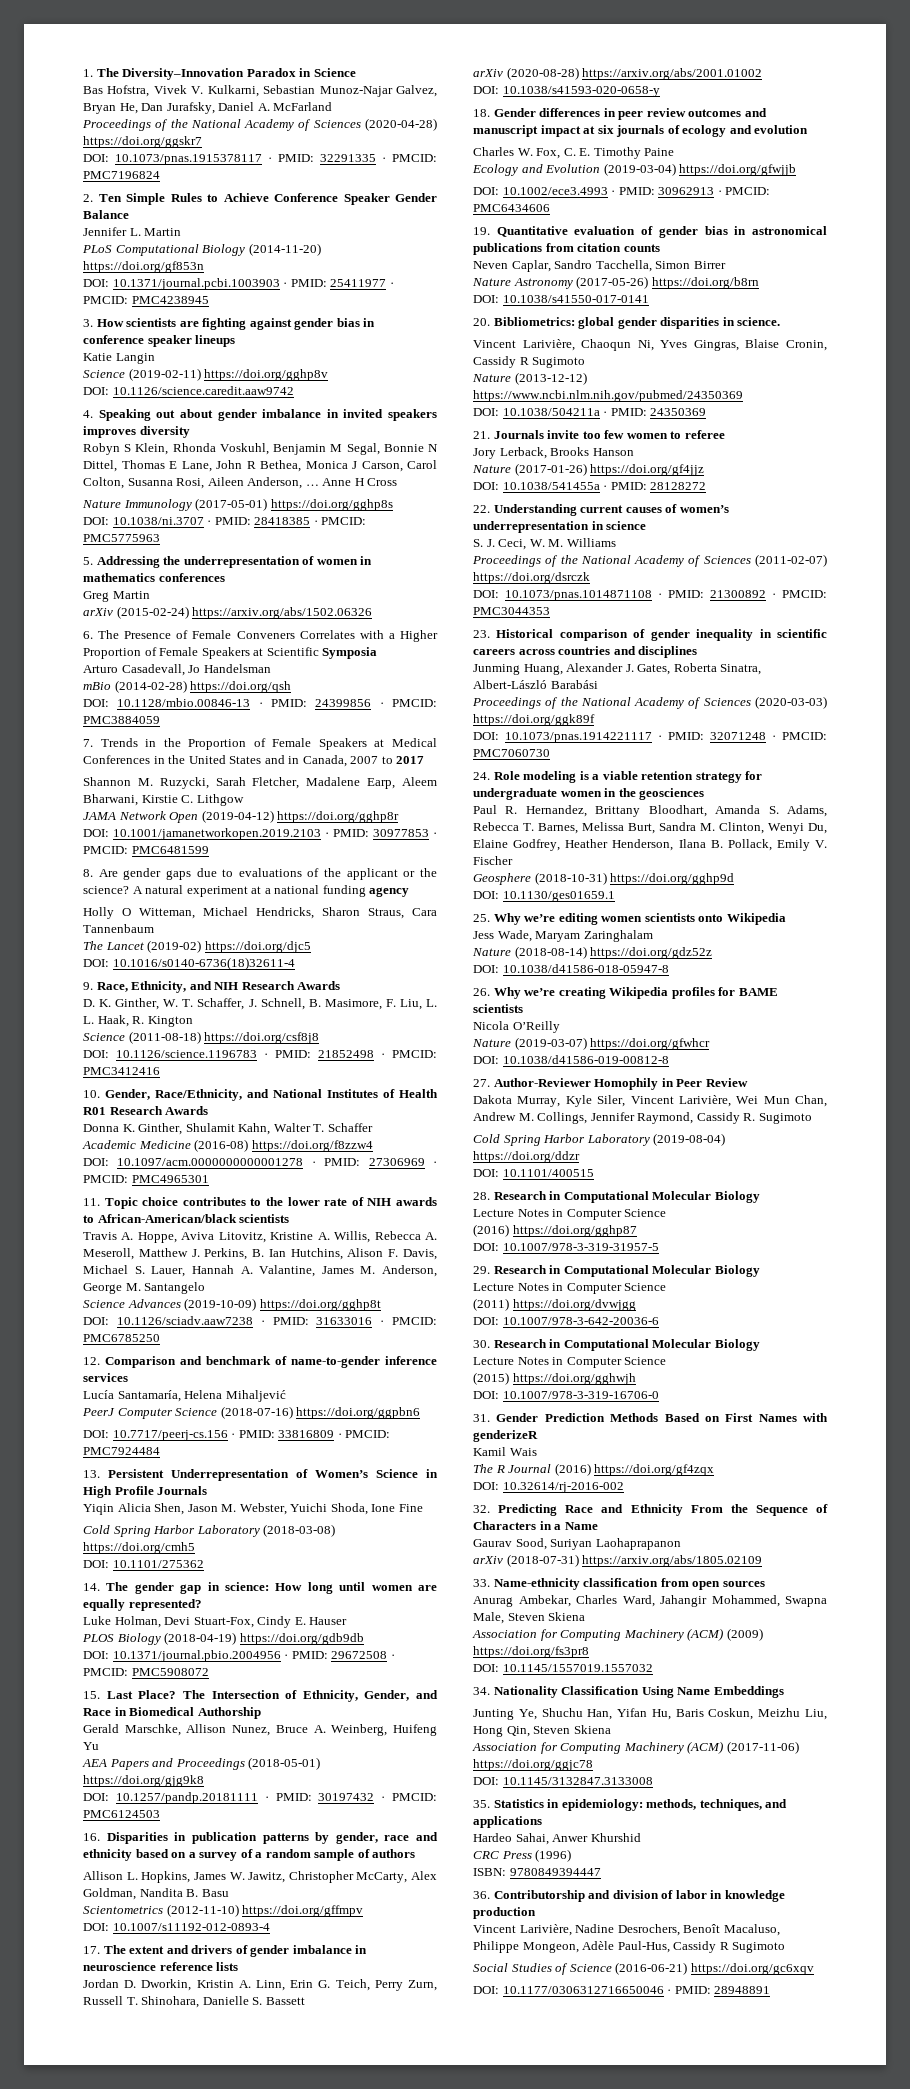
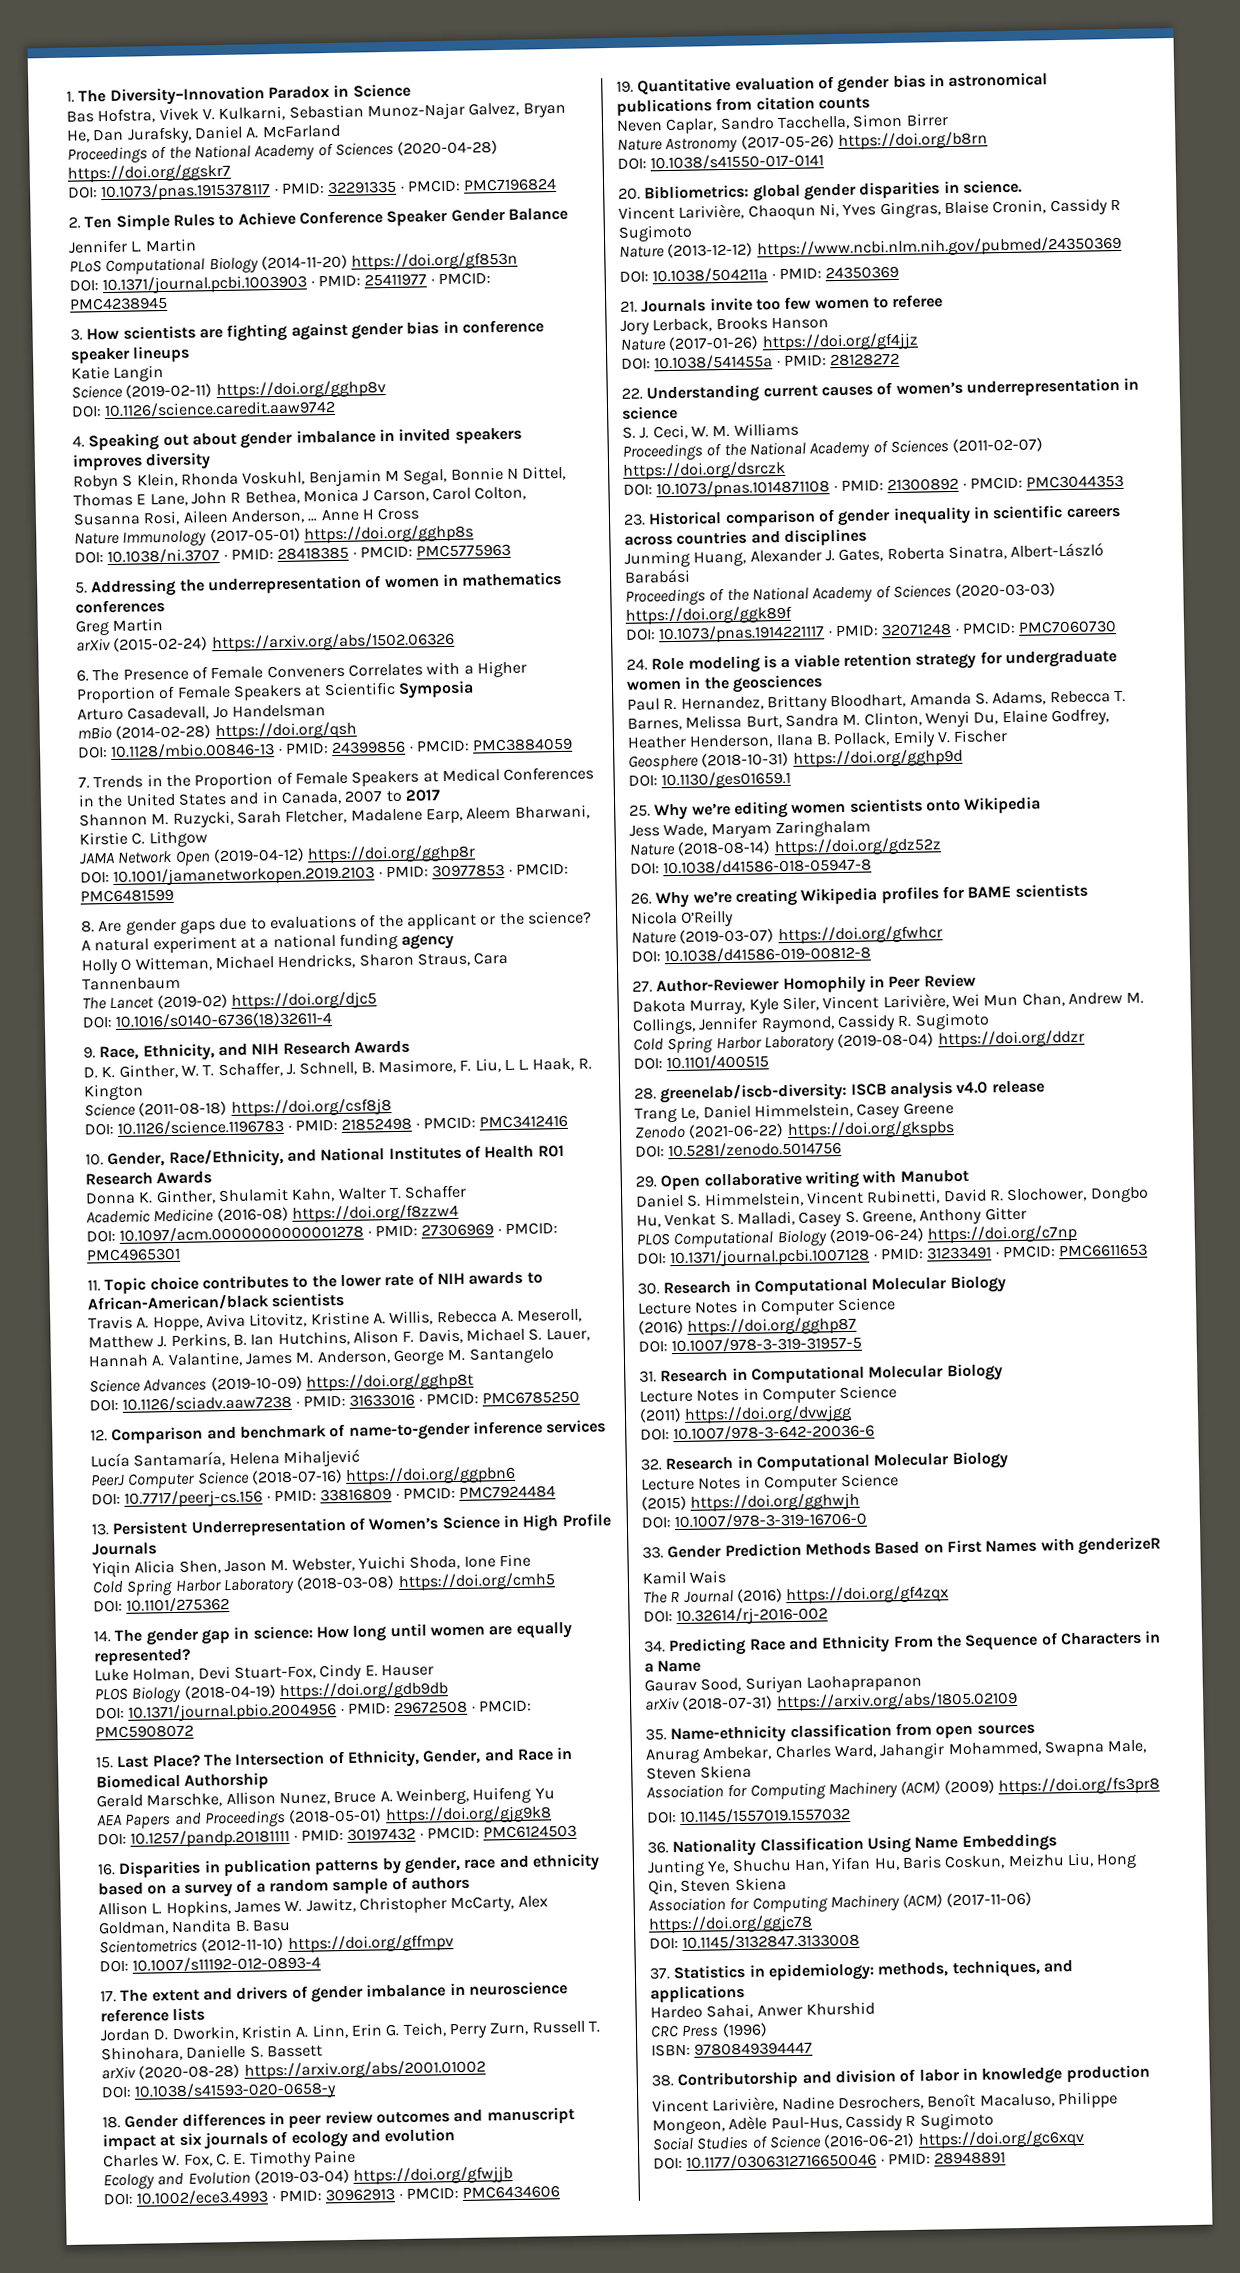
- 28. Research in Computational Molecular Biology
+ 28. greenelab/iscb-diversity: ISCB analysis v4.0 release
+ Trang Le, Daniel Himmelstein, Casey Greene
+ Zenodo (2021-06-22) https://doi.org/gkspbs
+ DOI: 10.5281/zenodo.5014756
+ 29. Open collaborative writing with Manubot
+ Daniel S. Himmelstein, Vincent Rubinetti, David R. Slochower, Dongbo Hu, Venkat S. Malladi, Casey S. Greene, Anthony Gitter
+ PLOS Computational Biology (2019-06-24) https://doi.org/c7np
+ DOI: 10.1371/journal.pcbi.1007128 · PMID: 31233491 · PMCID: PMC6611653
+ 30. Research in Computational Molecular Biology
- 29. Research in Computational Molecular Biology
+ 31. Research in Computational Molecular Biology
- 30. Research in Computational Molecular Biology
+ 32. Research in Computational Molecular Biology
- 31. Gender Prediction Methods Based on First Names with genderizeR
+ 33. Gender Prediction Methods Based on First Names with genderizeR
- 32. Predicting Race and Ethnicity From the Sequence of Characters in a Name
+ 34. Predicting Race and Ethnicity From the Sequence of Characters in a Name
- 33. Name-ethnicity classification from open sources
+ 35. Name-ethnicity classification from open sources
- 34. Nationality Classification Using Name Embeddings
+ 36. Nationality Classification Using Name Embeddings
- 35. Statistics in epidemiology: methods, techniques, and applications
+ 37. Statistics in epidemiology: methods, techniques, and applications
- 36. Contributorship and division of labor in knowledge production
+ 38. Contributorship and division of labor in knowledge production

